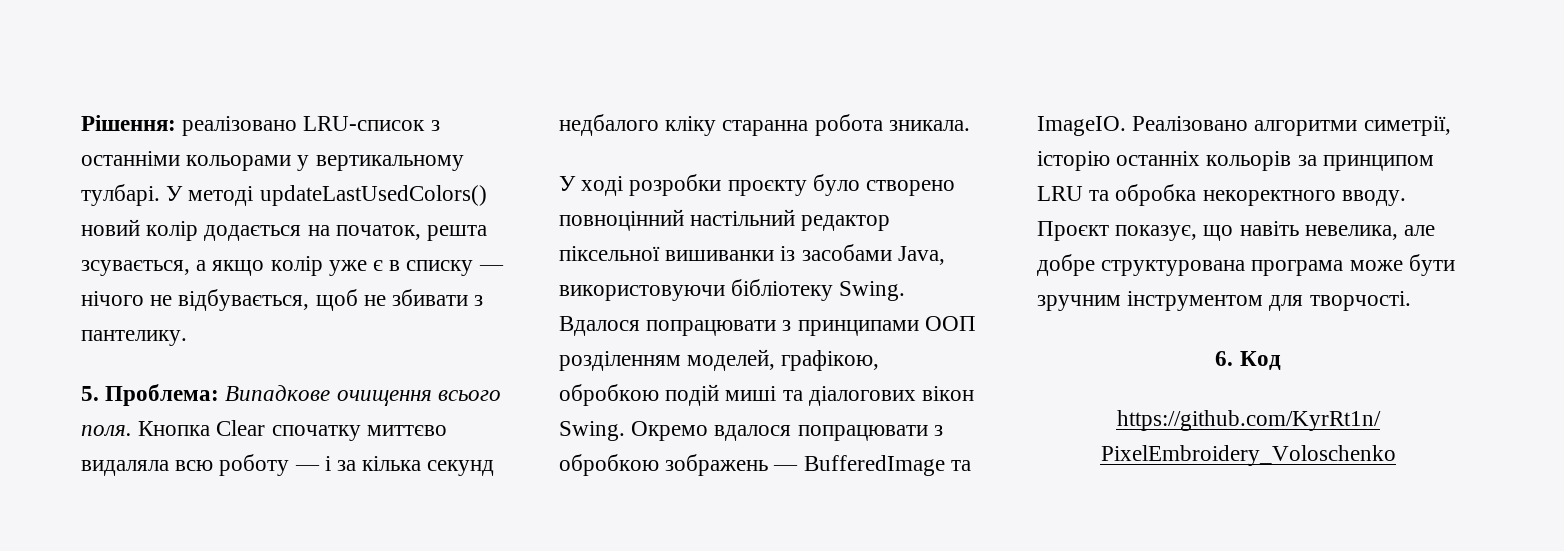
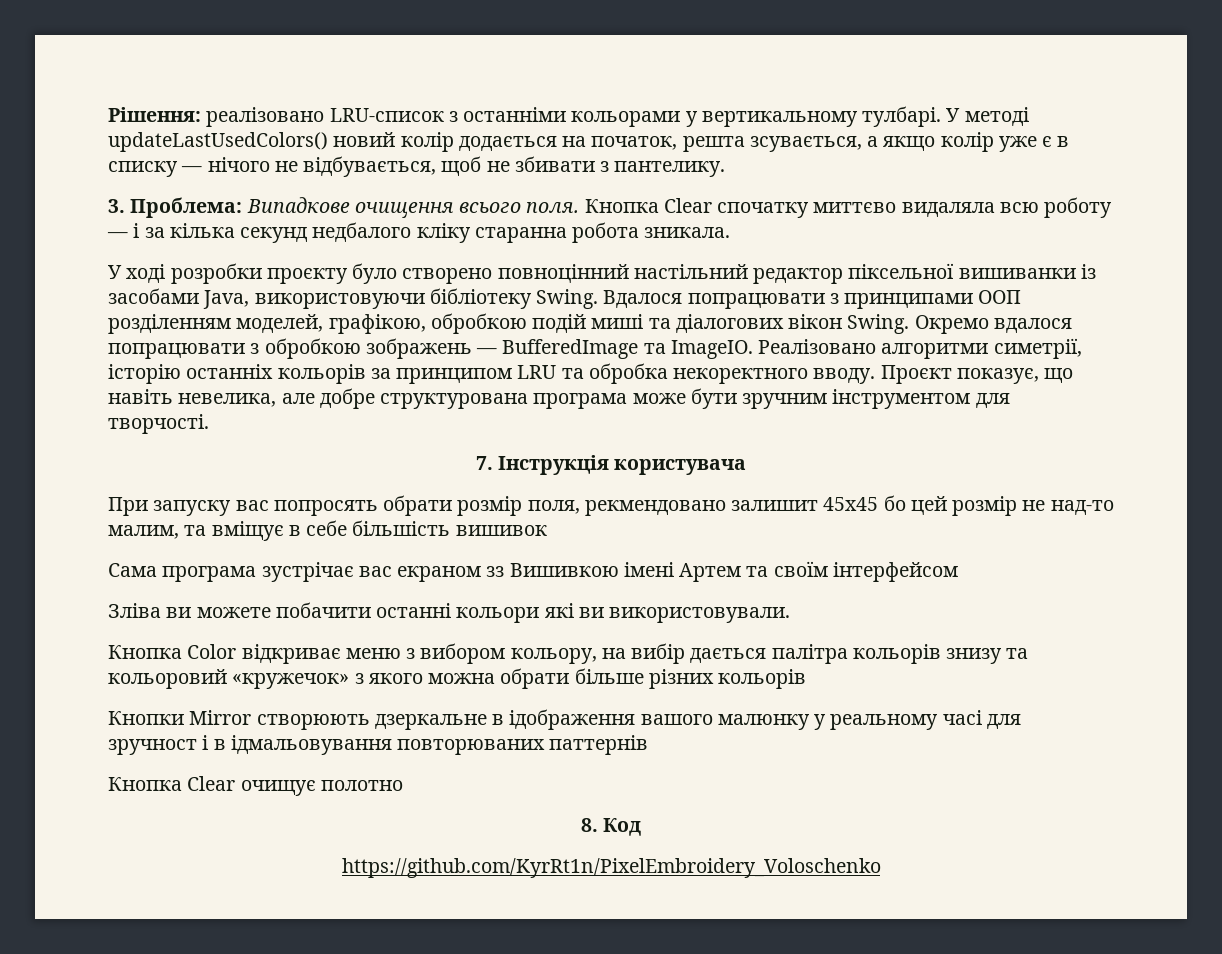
- 5. Проблема: Випадкове очищення всього поля.
+ 3. Проблема: Випадкове очищення всього поля.
- 6. Код
+ 7. Інструкція користувача
+ При запуску вас попросять обрати розмір поля, рекмендовано залишит 45х45 бо цей розмір не над-то малим, та вміщує в себе більшість вишивок
+ Сама програма зустрічає вас екраном зз Вишивкою імені Артем та своїм інтерфейсом
+ Зліва ви можете побачити останні кольори які ви використовували.
+ Кнопка Color відкриває меню з вибором кольору, на вибір дається палітра кольорів знизу та кольоровий «кружечок» з якого можна обрати більше різних кольорів
+ Кнопки Mirror створюють дзеркальне в ідображення вашого малюнку у реальному часі для зручност і в ідмальовування повторюваних паттернів
+ Кнопка Clear очищує полотно
+ 8. Код

